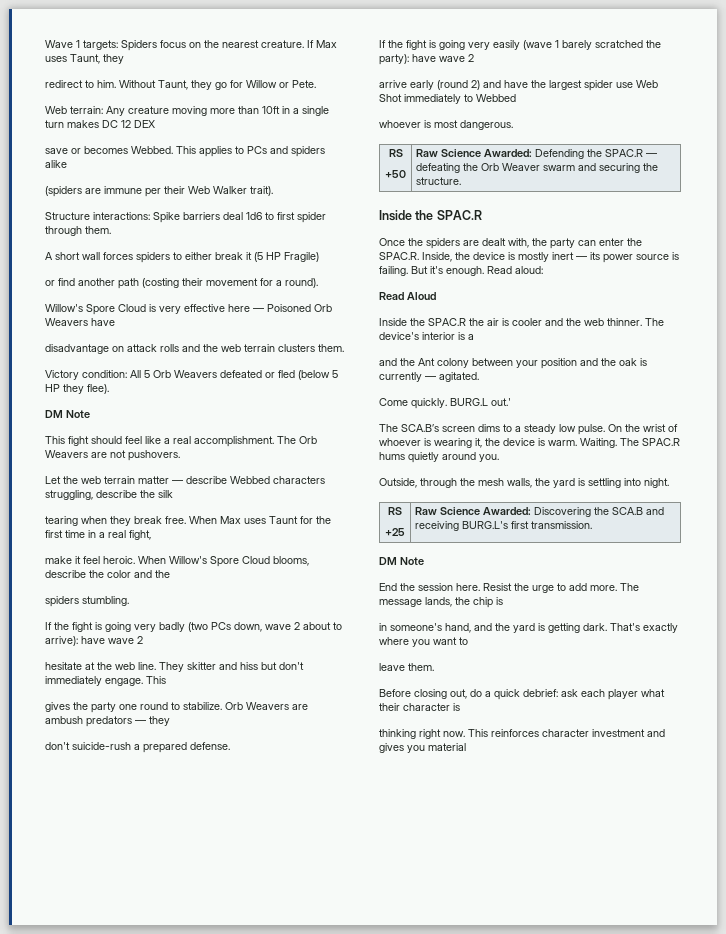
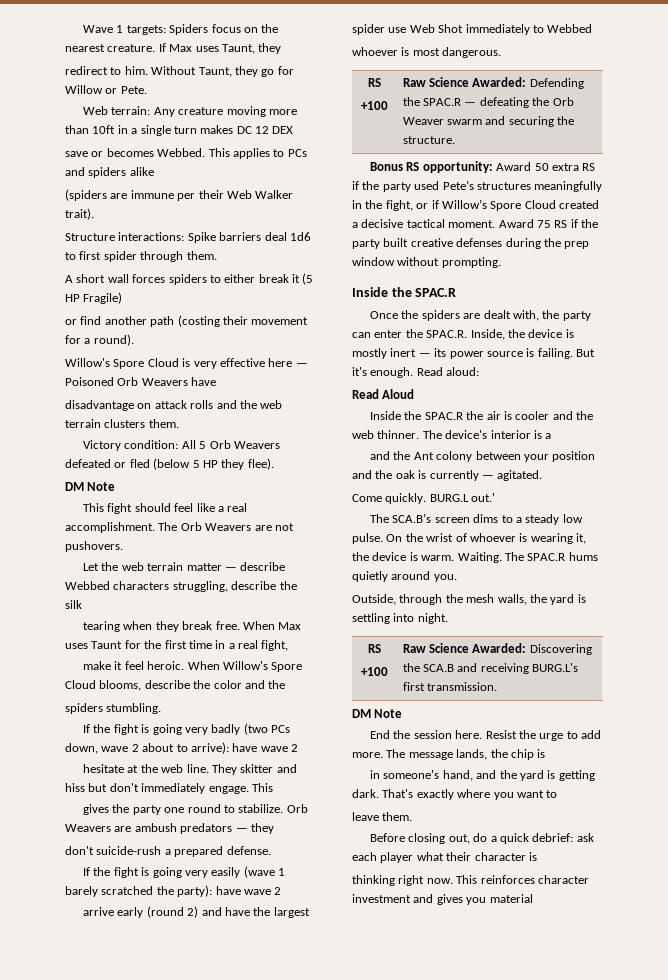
  whoever is most dangerous.
  RS
- +50 | Raw Science Awarded: Defending the SPAC.R — defeating the Orb Weaver swarm and securing the structure.
+ +100 | Raw Science Awarded: Defending the SPAC.R — defeating the Orb Weaver swarm and securing the structure.
+ Bonus RS opportunity: Award 50 extra RS if the party used Pete’s structures meaningfully in the fight, or if Willow’s Spore Cloud created a decisive tactical moment. Award 75 RS if the party built creative defenses during the prep window without prompting.
  Outside, through the mesh walls, the yard is settling into night.
  RS
- +25 | Raw Science Awarded: Discovering the SCA.B and receiving BURG.L's first transmission.
+ +100 | Raw Science Awarded: Discovering the SCA.B and receiving BURG.L's first transmission.

